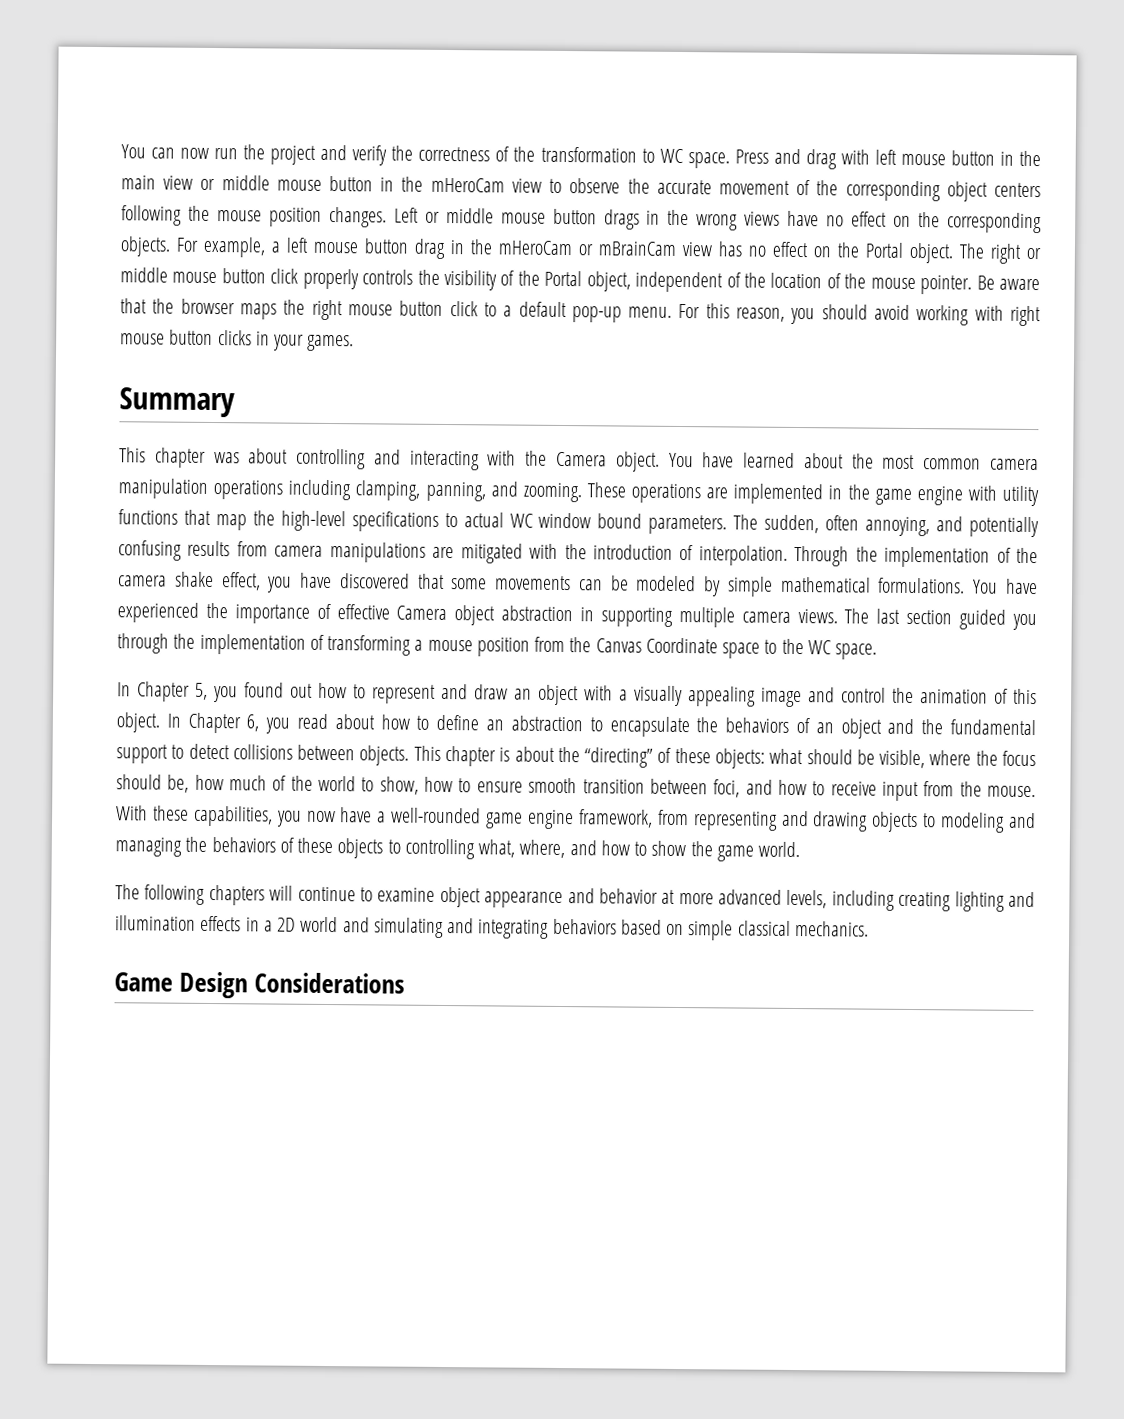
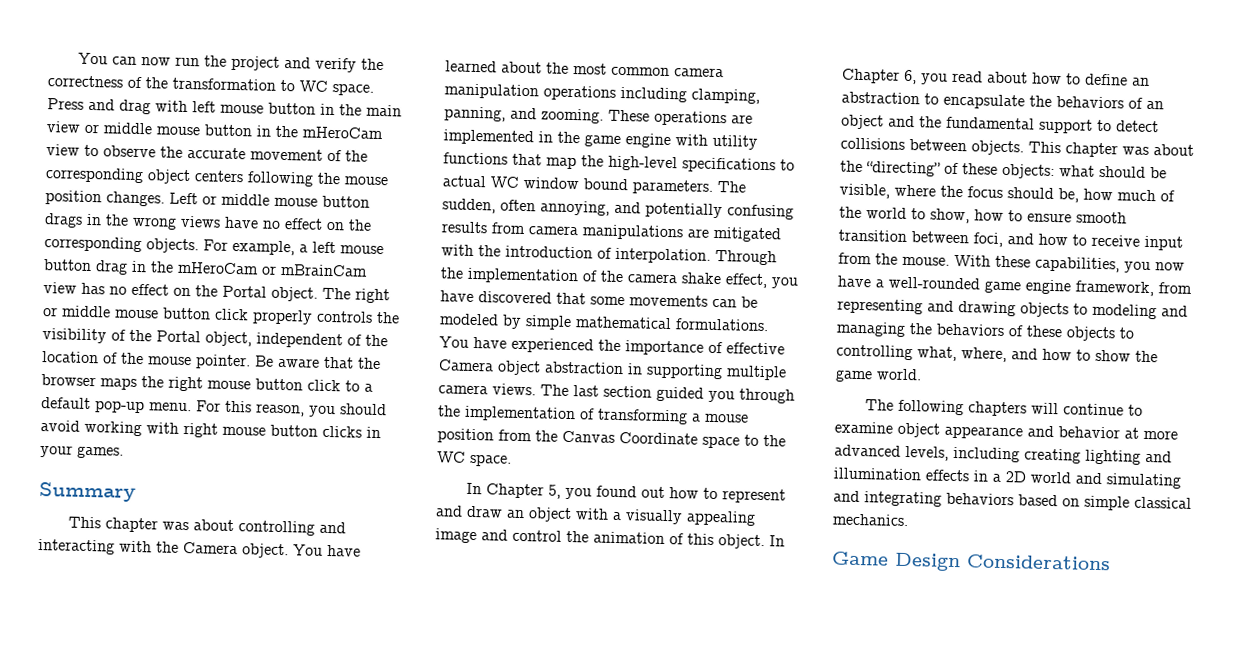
- This chapter is about the “directing” of these objects: what should be visible, where the focus should be, how much of the world to show, how to ensure smooth transition between foci, and how to receive input from the mouse.
+ This chapter was about the “directing” of these objects: what should be visible, where the focus should be, how much of the world to show, how to ensure smooth transition between foci, and how to receive input from the mouse.

